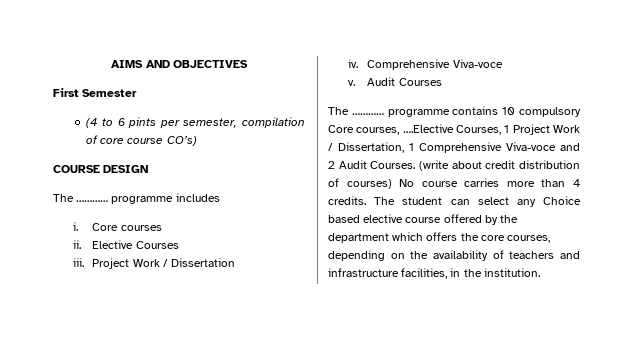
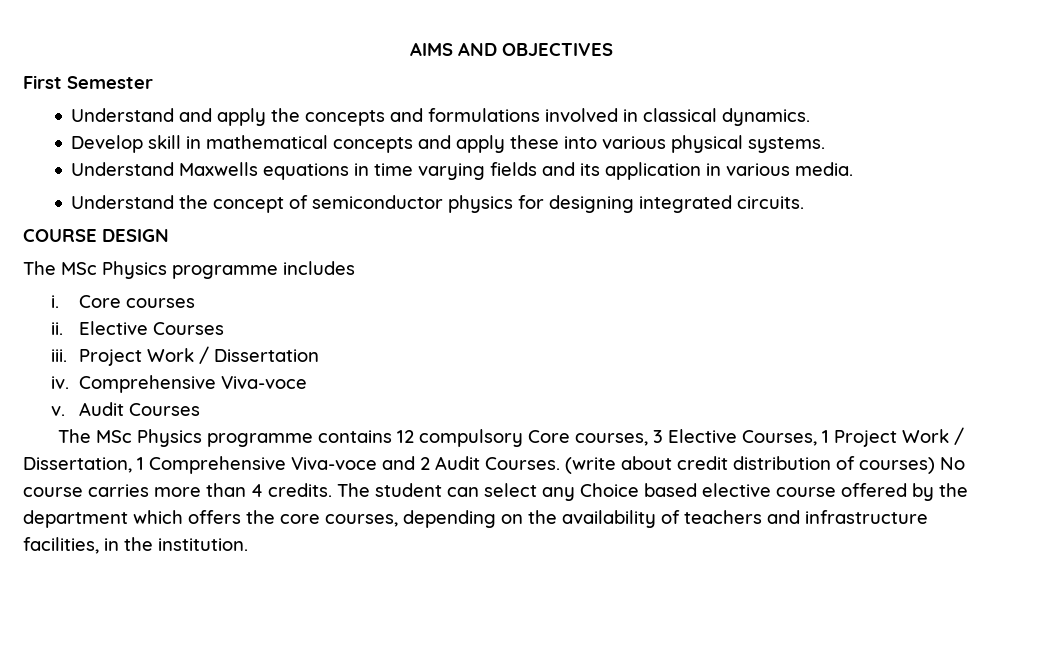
- (4 to 6 pints per semester, compilation of core course CO’s)
+ Understand and apply the concepts and formulations involved in classical dynamics.
+ Develop skill in mathematical concepts and apply these into various physical systems.
+ Understand Maxwells equations in time varying fields and its application in various media.
+ Understand the concept of semiconductor physics for designing integrated circuits.
- The ………… programme includes
+ The MSc Physics programme includes
- The ………… programme contains 10 compulsory Core courses, ….Elective Courses, 1 Project Work / Dissertation, 1 Comprehensive Viva-voce and 2 Audit Courses.
+ The MSc Physics programme contains 12 compulsory Core courses, 3 Elective Courses, 1 Project Work / Dissertation, 1 Comprehensive Viva-voce and 2 Audit Courses.

